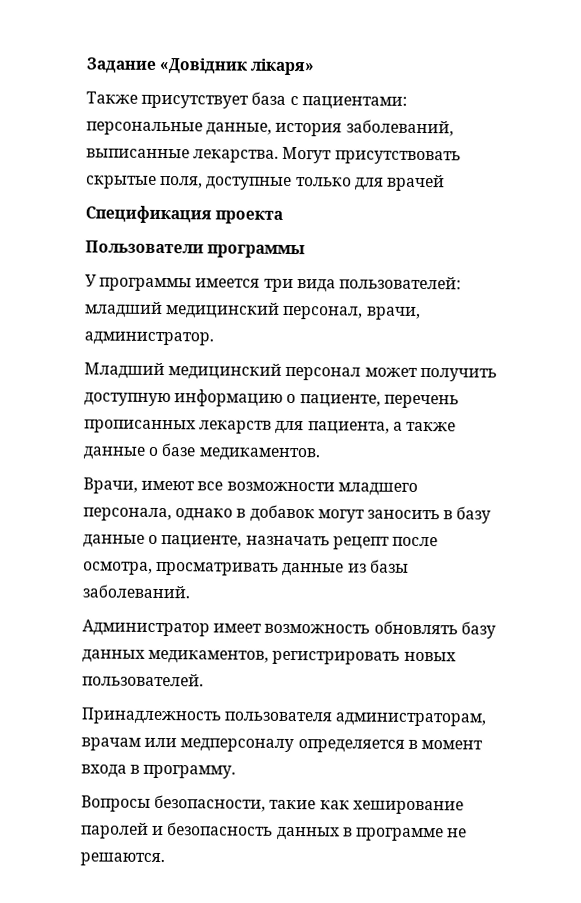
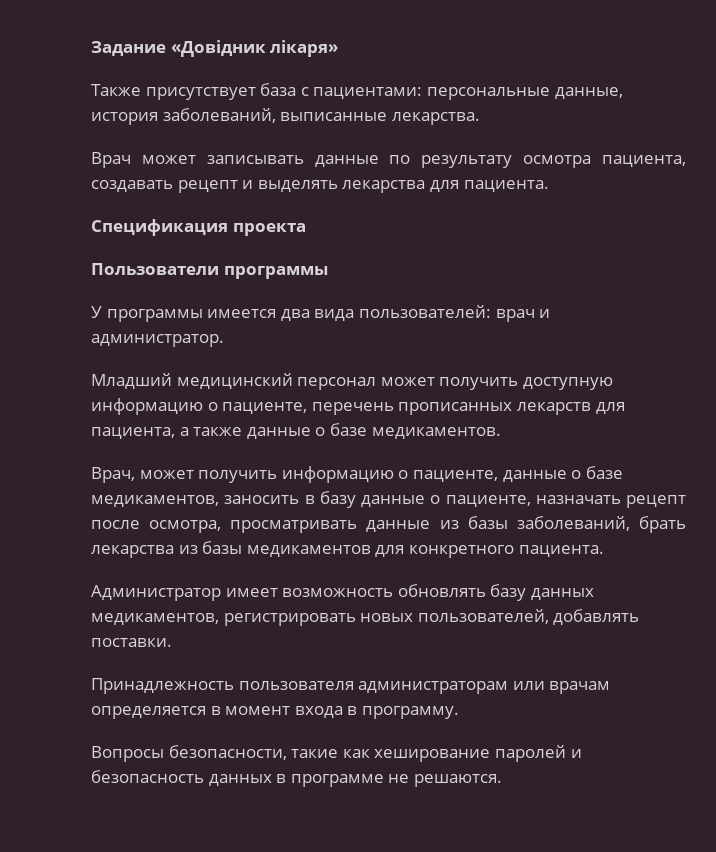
- Также присутствует база с пациентами: персональные данные, история заболеваний, выписанные лекарства. Могут присутствовать скрытые поля, доступные только для врачей
+ Также присутствует база с пациентами: персональные данные, история заболеваний, выписанные лекарства.
+ Врач может записывать данные по результату осмотра пациента, создавать рецепт и выделять лекарства для пациента.
- У программы имеется три вида пользователей: младший медицинский персонал, врачи, администратор.
+ У программы имеется два вида пользователей: врач и администратор.
- Врачи, имеют все возможности младшего персонала, однако в добавок могут заносить в базу данные о пациенте, назначать рецепт после осмотра, просматривать данные из базы заболеваний.
+ Врач, может получить информацию о пациенте, данные о базе медикаментов, заносить в базу данные о пациенте, назначать рецепт после осмотра, просматривать данные из базы заболеваний, брать лекарства из базы медикаментов для конкретного пациента.
- Администратор имеет возможность обновлять базу данных медикаментов, регистрировать новых пользователей.
+ Администратор имеет возможность обновлять базу данных медикаментов, регистрировать новых пользователей, добавлять поставки.
- Принадлежность пользователя администраторам, врачам или медперсоналу определяется в момент входа в программу.
+ Принадлежность пользователя администраторам или врачам определяется в момент входа в программу.

